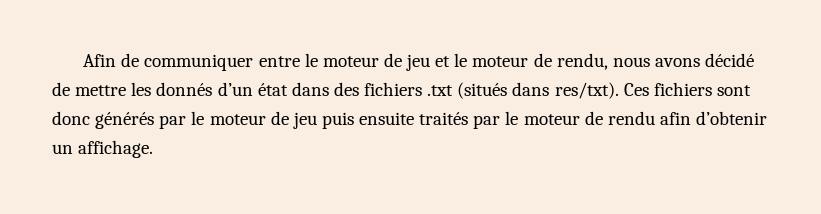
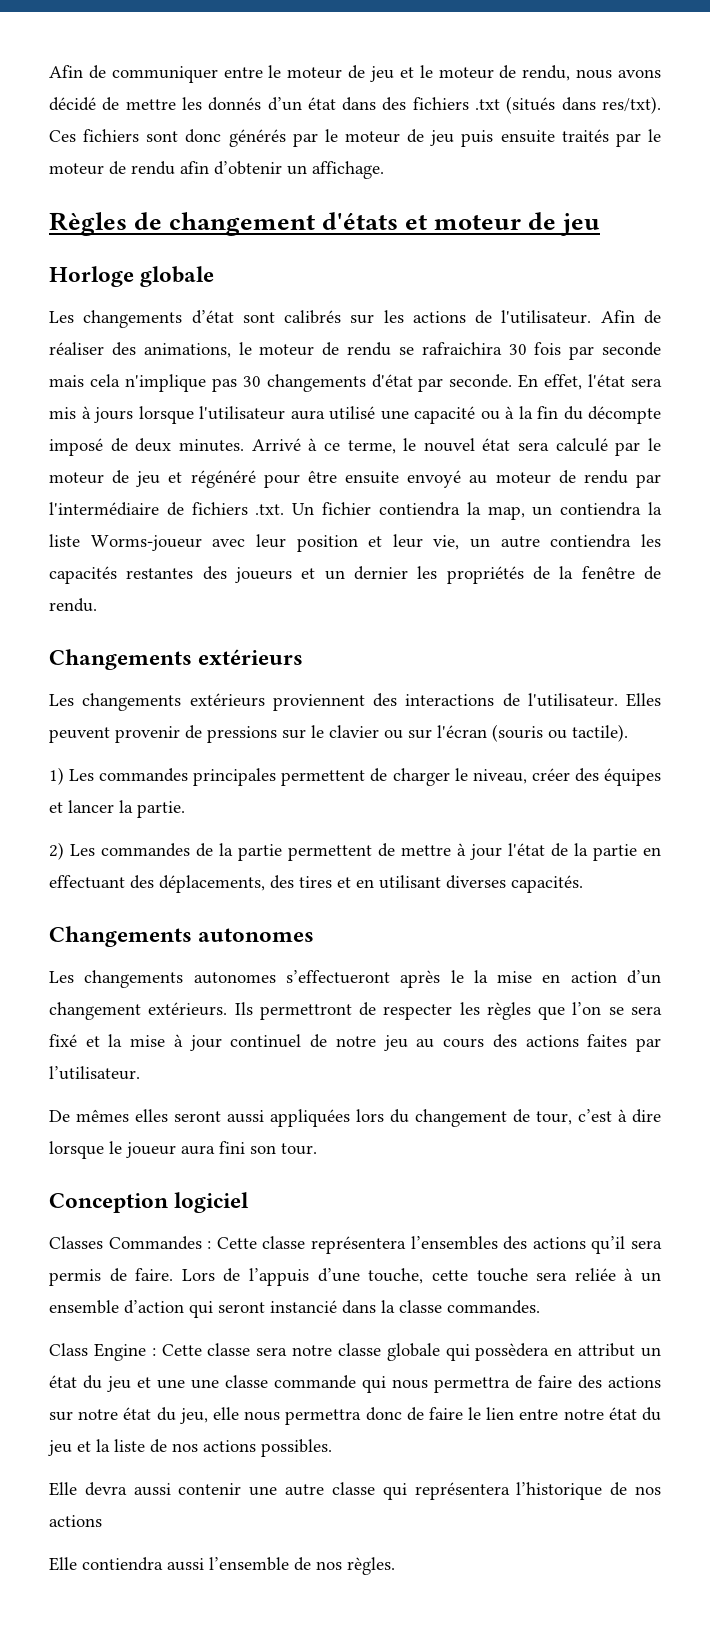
+ Règles de changement d'états et moteur de jeu
+ Horloge globale
+ Les changements d’état sont calibrés sur les actions de l'utilisateur. Afin de réaliser des animations, le moteur de rendu se rafraichira 30 fois par seconde mais cela n'implique pas 30 changements d'état par seconde. En effet, l'état sera mis à jours lorsque l'utilisateur aura utilisé une capacité ou à la fin du décompte imposé de deux minutes. Arrivé à ce terme, le nouvel état sera calculé par le moteur de jeu et régénéré pour être ensuite envoyé au moteur de rendu par l'intermédiaire de fichiers .txt. Un fichier contiendra la map, un contiendra la liste Worms-joueur avec leur position et leur vie, un autre contiendra les capacités restantes des joueurs et un dernier les propriétés de la fenêtre de rendu.
+ Changements extérieurs
+ Les changements extérieurs proviennent des interactions de l'utilisateur. Elles peuvent provenir de pressions sur le clavier ou sur l'écran (souris ou tactile).
+ 1) Les commandes principales permettent de charger le niveau, créer des équipes et lancer la partie.
+ 2) Les commandes de la partie permettent de mettre à jour l'état de la partie en effectuant des déplacements, des tires et en utilisant diverses capacités.
+ Changements autonomes
+ Les changements autonomes s’effectueront après le la mise en action d’un changement extérieurs. Ils permettront de respecter les règles que l’on se sera fixé et la mise à jour continuel de notre jeu au cours des actions faites par l’utilisateur.
+ De mêmes elles seront aussi appliquées lors du changement de tour, c’est à dire lorsque le joueur aura fini son tour.
+ Conception logiciel
+ Classes Commandes : Cette classe représentera l’ensembles des actions qu’il sera permis de faire. Lors de l’appuis d’une touche, cette touche sera reliée à un ensemble d’action qui seront instancié dans la classe commandes.
+ Class Engine : Cette classe sera notre classe globale qui possèdera en attribut un état du jeu et une une classe commande qui nous permettra de faire des actions sur notre état du jeu, elle nous permettra donc de faire le lien entre notre état du jeu et la liste de nos actions possibles.
+ Elle devra aussi contenir une autre classe qui représentera l’historique de nos actions
+ Elle contiendra aussi l’ensemble de nos règles.

